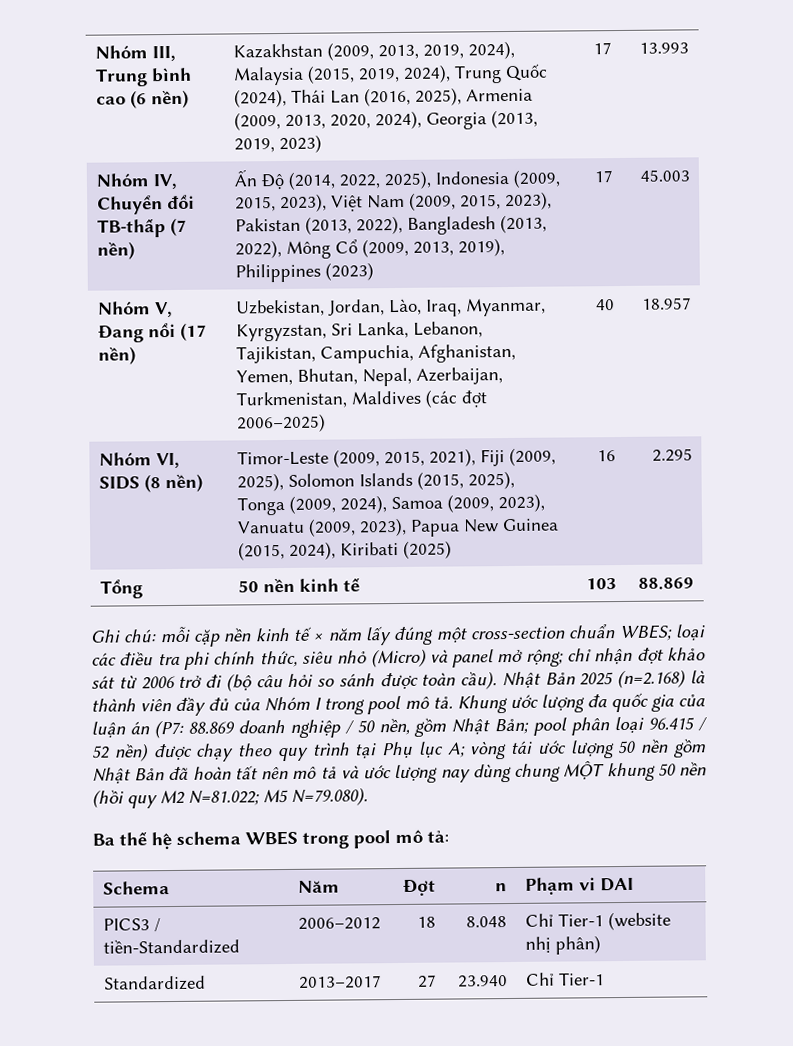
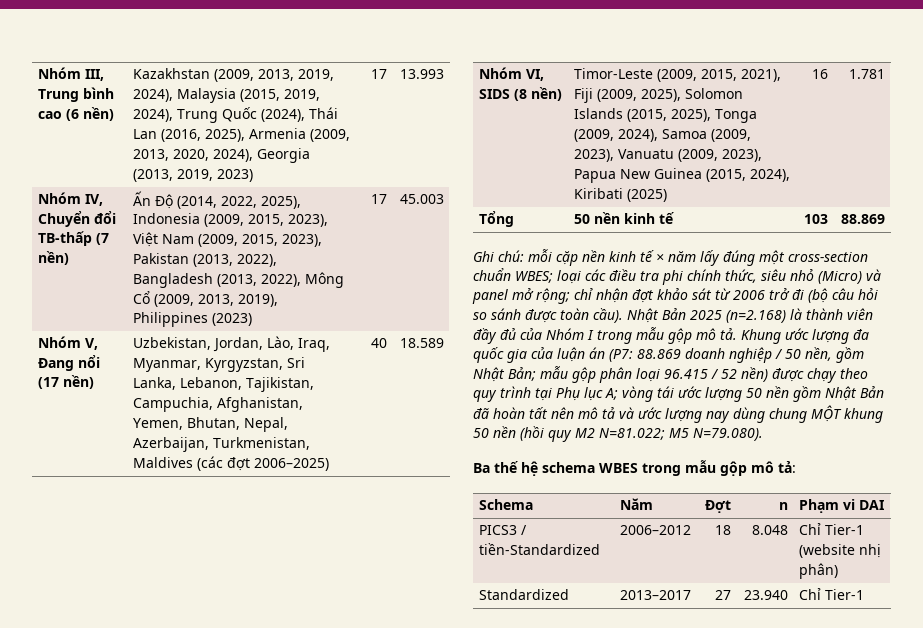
- Nhóm V, Đang nổi (17 nền) | Uzbekistan, Jordan, Lào, Iraq, Myanmar, Kyrgyzstan, Sri Lanka, Lebanon, Tajikistan, Campuchia, Afghanistan, Yemen, Bhutan, Nepal, Azerbaijan, Turkmenistan, Maldives (các đợt 2006–2025) | 40 | 18.957
+ Nhóm V, Đang nổi (17 nền) | Uzbekistan, Jordan, Lào, Iraq, Myanmar, Kyrgyzstan, Sri Lanka, Lebanon, Tajikistan, Campuchia, Afghanistan, Yemen, Bhutan, Nepal, Azerbaijan, Turkmenistan, Maldives (các đợt 2006–2025) | 40 | 18.589
- Nhóm VI, SIDS (8 nền) | Timor-Leste (2009, 2015, 2021), Fiji (2009, 2025), Solomon Islands (2015, 2025), Tonga (2009, 2024), Samoa (2009, 2023), Vanuatu (2009, 2023), Papua New Guinea (2015, 2024), Kiribati (2025) | 16 | 2.295
+ Nhóm VI, SIDS (8 nền) | Timor-Leste (2009, 2015, 2021), Fiji (2009, 2025), Solomon Islands (2015, 2025), Tonga (2009, 2024), Samoa (2009, 2023), Vanuatu (2009, 2023), Papua New Guinea (2015, 2024), Kiribati (2025) | 16 | 1.781
- Nhật Bản 2025 (n=2.168) là thành viên đầy đủ của Nhóm I trong pool mô tả.
+ Nhật Bản 2025 (n=2.168) là thành viên đầy đủ của Nhóm I trong mẫu gộp mô tả.
- pool phân loại 96.415 / 52 nền) được chạy theo quy trình tại Phụ lục A;
+ mẫu gộp phân loại 96.415 / 52 nền) được chạy theo quy trình tại Phụ lục A;
- Ba thế hệ schema WBES trong pool mô tả:
+ Ba thế hệ schema WBES trong mẫu gộp mô tả:

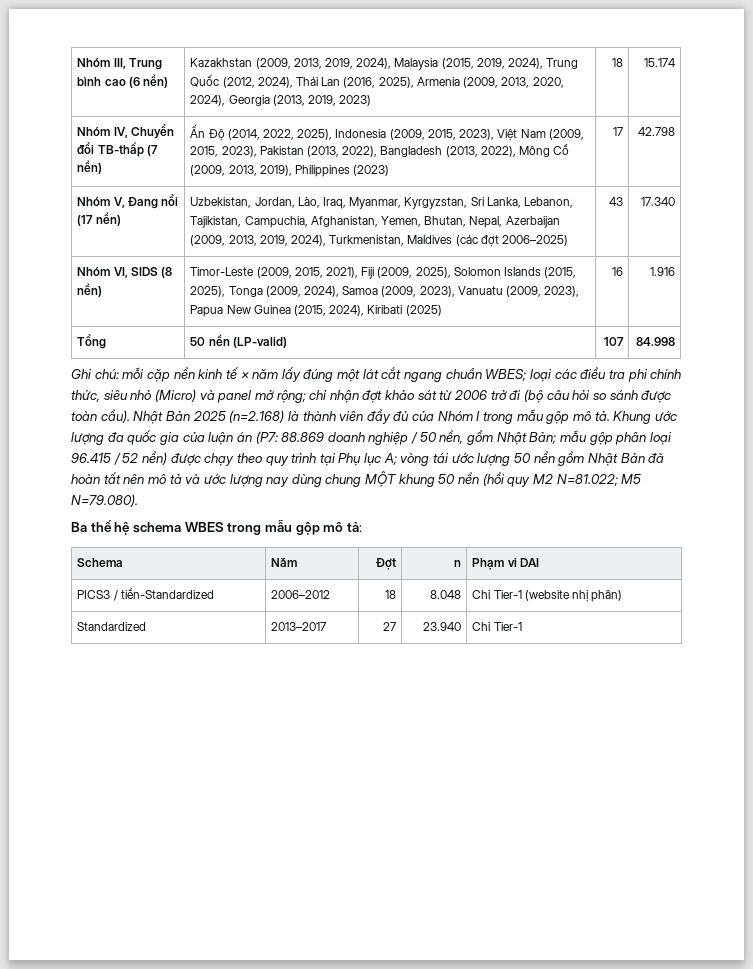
- Nhóm III, Trung bình cao (6 nền) | Kazakhstan (2009, 2013, 2019, 2024), Malaysia (2015, 2019, 2024), Trung Quốc (2024), Thái Lan (2016, 2025), Armenia (2009, 2013, 2020, 2024), Georgia (2013, 2019, 2023) | 17 | 13.993
+ Nhóm III, Trung bình cao (6 nền) | Kazakhstan (2009, 2013, 2019, 2024), Malaysia (2015, 2019, 2024), Trung Quốc (2012, 2024), Thái Lan (2016, 2025), Armenia (2009, 2013, 2020, 2024), Georgia (2013, 2019, 2023) | 18 | 15.174
- Nhóm IV, Chuyển đổi TB-thấp (7 nền) | Ấn Độ (2014, 2022, 2025), Indonesia (2009, 2015, 2023), Việt Nam (2009, 2015, 2023), Pakistan (2013, 2022), Bangladesh (2013, 2022), Mông Cổ (2009, 2013, 2019), Philippines (2023) | 17 | 45.003
+ Nhóm IV, Chuyển đổi TB-thấp (7 nền) | Ấn Độ (2014, 2022, 2025), Indonesia (2009, 2015, 2023), Việt Nam (2009, 2015, 2023), Pakistan (2013, 2022), Bangladesh (2013, 2022), Mông Cổ (2009, 2013, 2019), Philippines (2023) | 17 | 42.798
- Nhóm V, Đang nổi (17 nền) | Uzbekistan, Jordan, Lào, Iraq, Myanmar, Kyrgyzstan, Sri Lanka, Lebanon, Tajikistan, Campuchia, Afghanistan, Yemen, Bhutan, Nepal, Azerbaijan, Turkmenistan, Maldives (các đợt 2006–2025) | 40 | 18.589
+ Nhóm V, Đang nổi (17 nền) | Uzbekistan, Jordan, Lào, Iraq, Myanmar, Kyrgyzstan, Sri Lanka, Lebanon, Tajikistan, Campuchia, Afghanistan, Yemen, Bhutan, Nepal, Azerbaijan (2009, 2013, 2019, 2024), Turkmenistan, Maldives (các đợt 2006–2025) | 43 | 17.340
- Nhóm VI, SIDS (8 nền) | Timor-Leste (2009, 2015, 2021), Fiji (2009, 2025), Solomon Islands (2015, 2025), Tonga (2009, 2024), Samoa (2009, 2023), Vanuatu (2009, 2023), Papua New Guinea (2015, 2024), Kiribati (2025) | 16 | 1.781
+ Nhóm VI, SIDS (8 nền) | Timor-Leste (2009, 2015, 2021), Fiji (2009, 2025), Solomon Islands (2015, 2025), Tonga (2009, 2024), Samoa (2009, 2023), Vanuatu (2009, 2023), Papua New Guinea (2015, 2024), Kiribati (2025) | 16 | 1.916
- Tổng | 50 nền kinh tế | 103 | 88.869
+ Tổng | 50 nền (LP-valid) | 107 | 84.998
- Ghi chú: mỗi cặp nền kinh tế × năm lấy đúng một cross-section chuẩn WBES; loại các điều tra phi chính thức, siêu nhỏ (Micro) và panel mở rộng; chỉ nhận đợt khảo sát từ 2006 trở đi (bộ câu hỏi so sánh được toàn cầu).
+ Ghi chú: mỗi cặp nền kinh tế × năm lấy đúng một lát cắt ngang chuẩn WBES; loại các điều tra phi chính thức, siêu nhỏ (Micro) và panel mở rộng; chỉ nhận đợt khảo sát từ 2006 trở đi (bộ câu hỏi so sánh được toàn cầu).

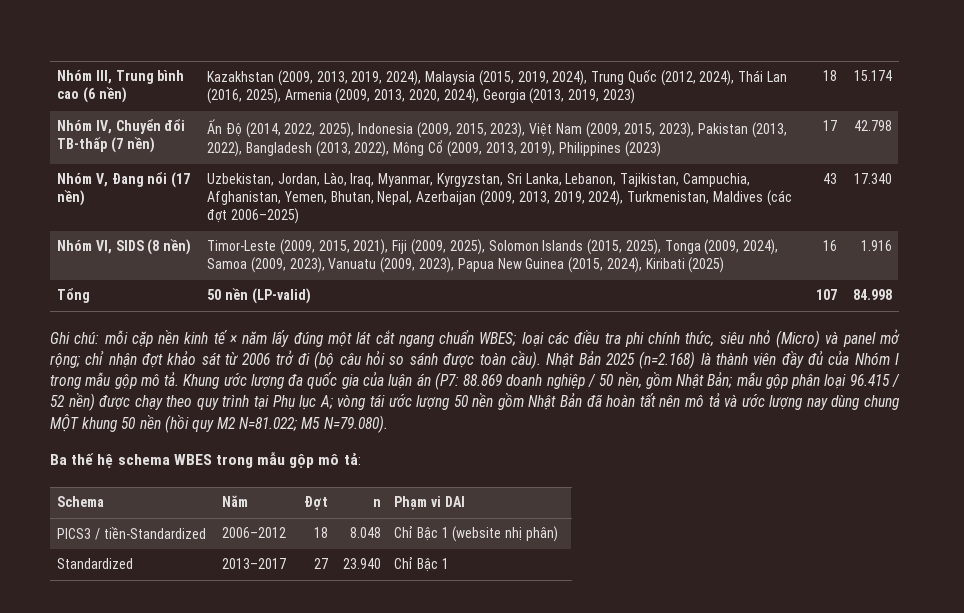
- PICS3 / tiền-Standardized | 2006–2012 | 18 | 8.048 | Chỉ Tier-1 (website nhị phân)
+ PICS3 / tiền-Standardized | 2006–2012 | 18 | 8.048 | Chỉ Bậc 1 (website nhị phân)
- Standardized | 2013–2017 | 27 | 23.940 | Chỉ Tier-1
+ Standardized | 2013–2017 | 27 | 23.940 | Chỉ Bậc 1

